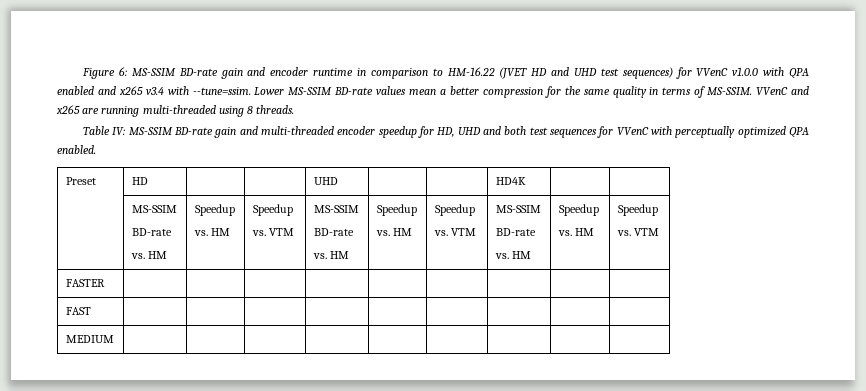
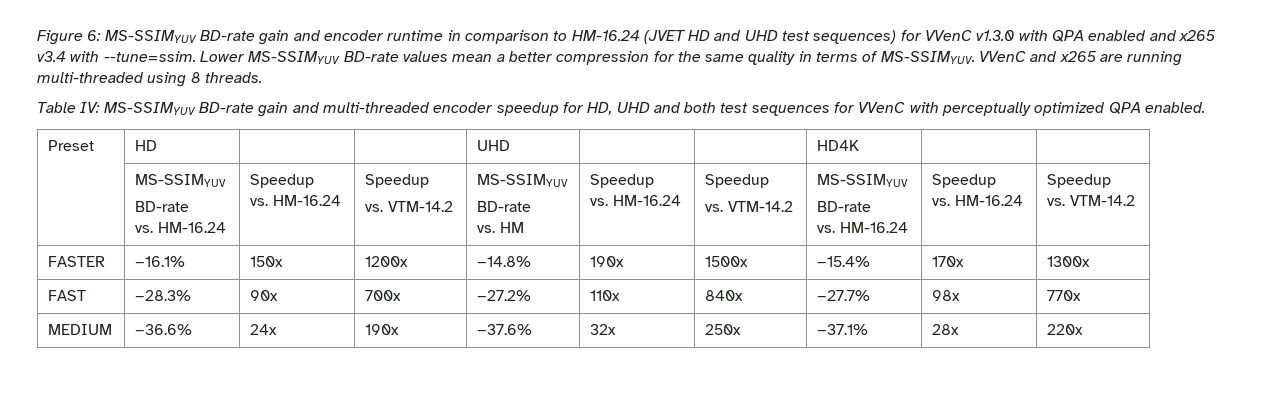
- Figure 6: MS-SSIM BD-rate gain and encoder runtime in comparison to HM-16.22 (JVET HD and UHD test sequences) for VVenC v1.0.0 with QPA enabled and x265 v3.4 with --tune=ssim.
+ Figure 6: MS-SSIMYUV BD-rate gain and encoder runtime in comparison to HM-16.24 (JVET HD and UHD test sequences) for VVenC v1.3.0 with QPA enabled and x265 v3.4 with --tune=ssim.
- Lower MS-SSIM BD-rate values mean a better compression for the same quality in terms of MS-SSIM.
+ Lower MS-SSIMYUV BD-rate values mean a better compression for the same quality in terms of MS-SSIMYUV.
- Table IV: MS-SSIM BD-rate gain and multi-threaded encoder speedup for HD, UHD and both test sequences for VVenC with perceptually optimized QPA enabled.
+ Table IV: MS-SSIMYUV BD-rate gain and multi-threaded encoder speedup for HD, UHD and both test sequences for VVenC with perceptually optimized QPA enabled.
  Preset | HD | | | UHD | | | HD4K | |
- | MS-SSIM
+ | MS-SSIMYUV
+ BD-rate
+ vs. HM-16.24 | Speedup
+ vs. HM-16.24 | Speedup
+ vs. VTM-14.2 | MS-SSIMYUV
  BD-rate
  vs. HM | Speedup
- vs. HM | Speedup
- vs. VTM | MS-SSIM
+ vs. HM-16.24 | Speedup
+ vs. VTM-14.2 | MS-SSIMYUV
  BD-rate
- vs. HM | Speedup
- vs. HM | Speedup
- vs. VTM | MS-SSIM
- BD-rate
- vs. HM | Speedup
- vs. HM | Speedup
- vs. VTM
- FASTER | | | | | | | | |
- FAST | | | | | | | | |
- MEDIUM | | | | | | | | |
+ vs. HM-16.24 | Speedup
+ vs. HM-16.24 | Speedup
+ vs. VTM-14.2
+ FASTER | −16.1% | 150x | 1200x | −14.8% | 190x | 1500x | −15.4% | 170x | 1300x
+ FAST | −28.3% | 90x | 700x | −27.2% | 110x | 840x | −27.7% | 98x | 770x
+ MEDIUM | −36.6% | 24x | 190x | −37.6% | 32x | 250x | −37.1% | 28x | 220x

